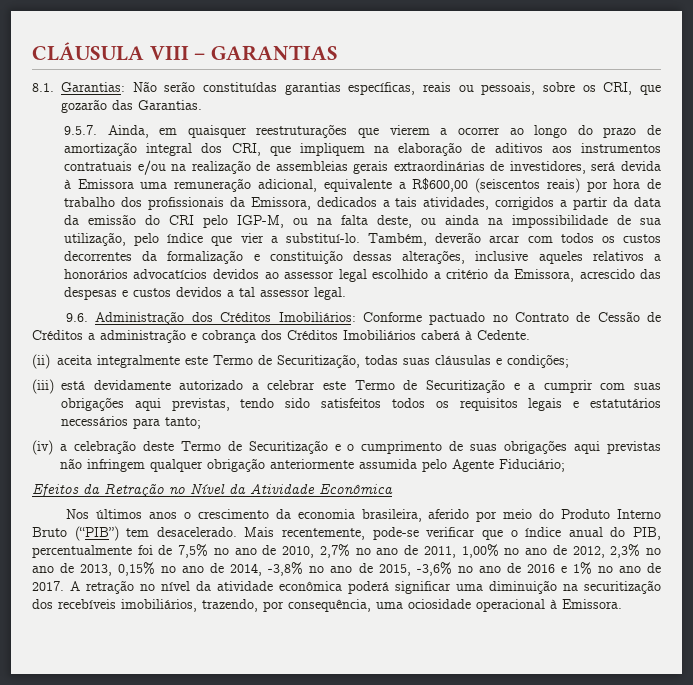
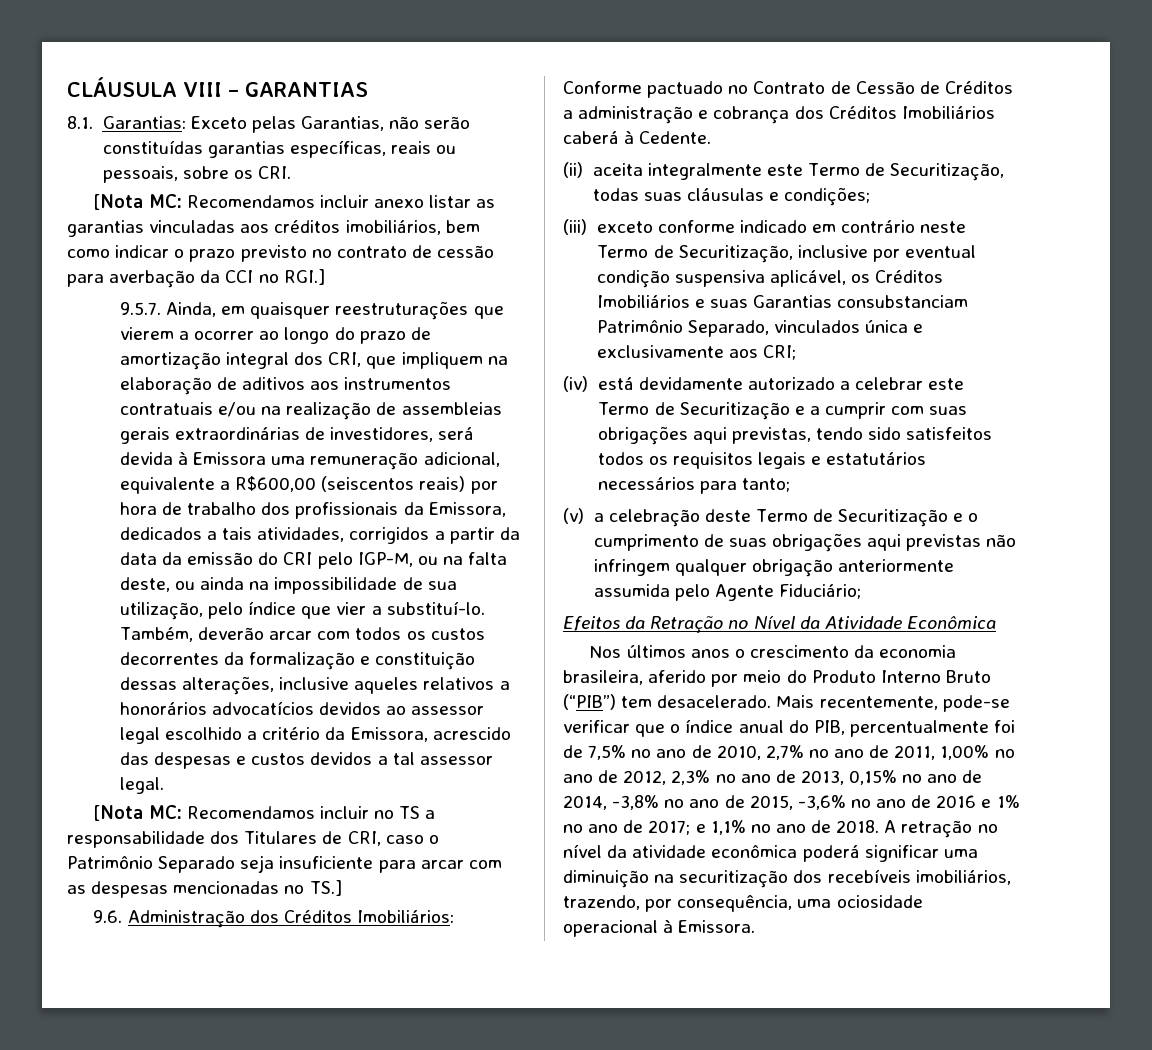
- 8.1. Garantias: Não serão constituídas garantias específicas, reais ou pessoais, sobre os CRI, que gozarão das Garantias.
+ 8.1. Garantias: Exceto pelas Garantias, não serão constituídas garantias específicas, reais ou pessoais, sobre os CRI.
+ [Nota MC: Recomendamos incluir anexo listar as garantias vinculadas aos créditos imobiliários, bem como indicar o prazo previsto no contrato de cessão para averbação da CCI no RGI.]
+ [Nota MC: Recomendamos incluir no TS a responsabilidade dos Titulares de CRI, caso o Patrimônio Separado seja insuficiente para arcar com as despesas mencionadas no TS.]
- (iii) está devidamente autorizado a celebrar este Termo de Securitização e a cumprir com suas obrigações aqui previstas, tendo sido satisfeitos todos os requisitos legais e estatutários necessários para tanto;
+ (iii) exceto conforme indicado em contrário neste Termo de Securitização, inclusive por eventual condição suspensiva aplicável, os Créditos Imobiliários e suas Garantias consubstanciam Patrimônio Separado, vinculados única e exclusivamente aos CRI;
+ (iv) está devidamente autorizado a celebrar este Termo de Securitização e a cumprir com suas obrigações aqui previstas, tendo sido satisfeitos todos os requisitos legais e estatutários necessários para tanto;
- (iv) a celebração deste Termo de Securitização e o cumprimento de suas obrigações aqui previstas não infringem qualquer obrigação anteriormente assumida pelo Agente Fiduciário;
+ (v) a celebração deste Termo de Securitização e o cumprimento de suas obrigações aqui previstas não infringem qualquer obrigação anteriormente assumida pelo Agente Fiduciário;
- Mais recentemente, pode-se verificar que o índice anual do PIB, percentualmente foi de 7,5% no ano de 2010, 2,7% no ano de 2011, 1,00% no ano de 2012, 2,3% no ano de 2013, 0,15% no ano de 2014, -3,8% no ano de 2015, -3,6% no ano de 2016 e 1% no ano de 2017.
+ Mais recentemente, pode-se verificar que o índice anual do PIB, percentualmente foi de 7,5% no ano de 2010, 2,7% no ano de 2011, 1,00% no ano de 2012, 2,3% no ano de 2013, 0,15% no ano de 2014, -3,8% no ano de 2015, -3,6% no ano de 2016 e 1% no ano de 2017; e 1,1% no ano de 2018.

